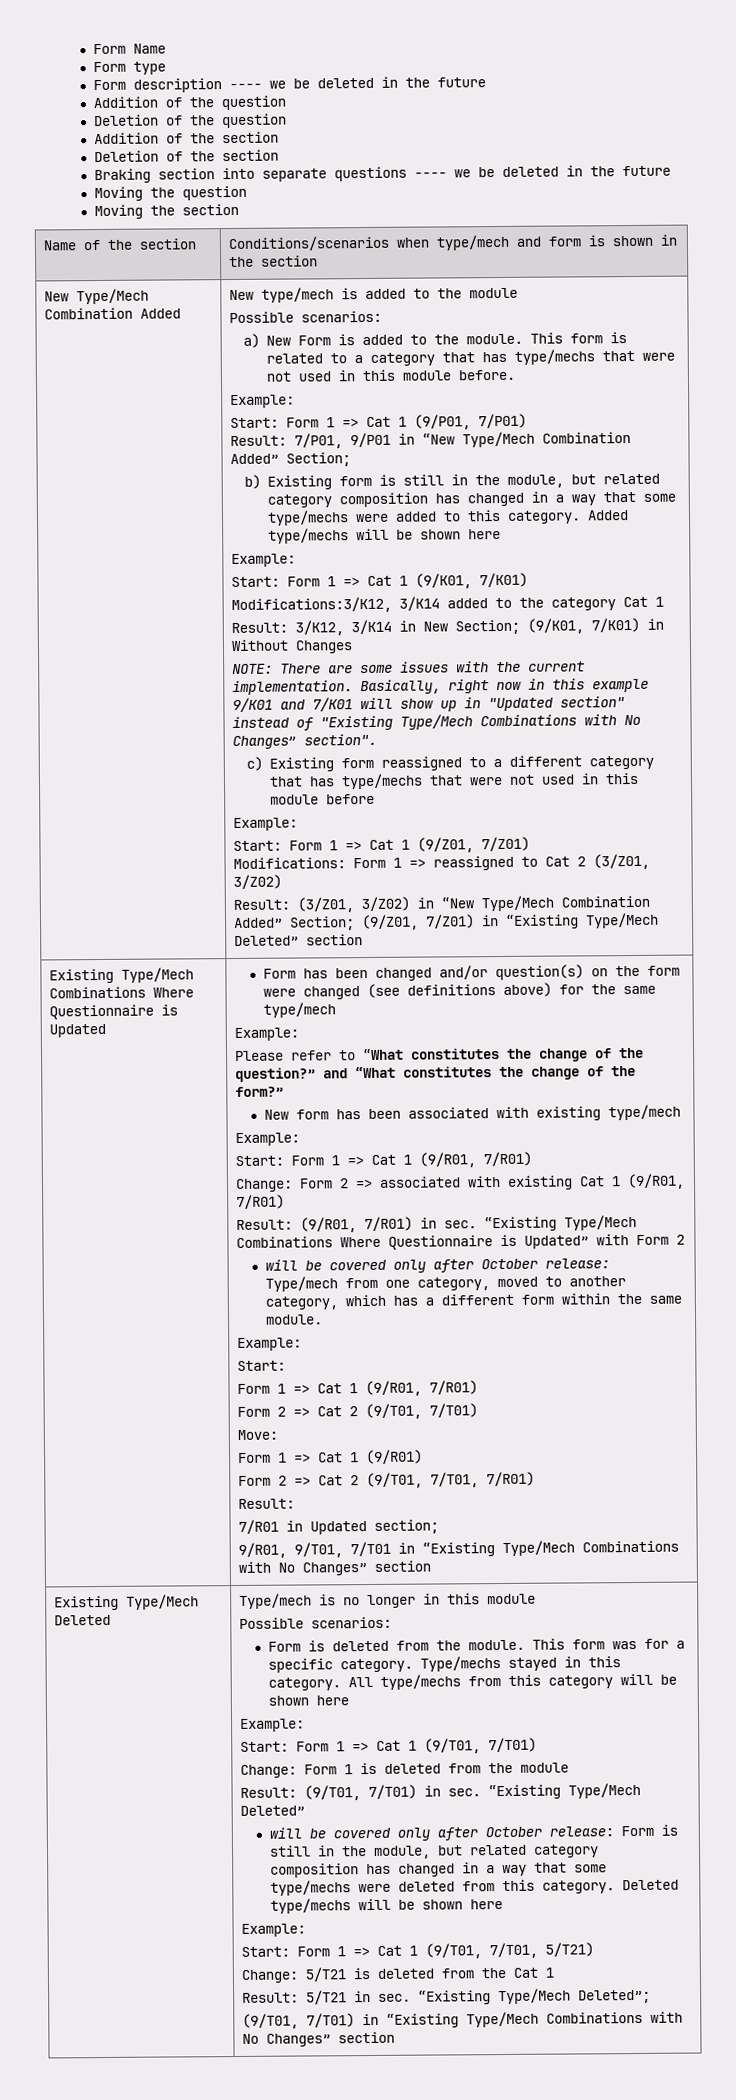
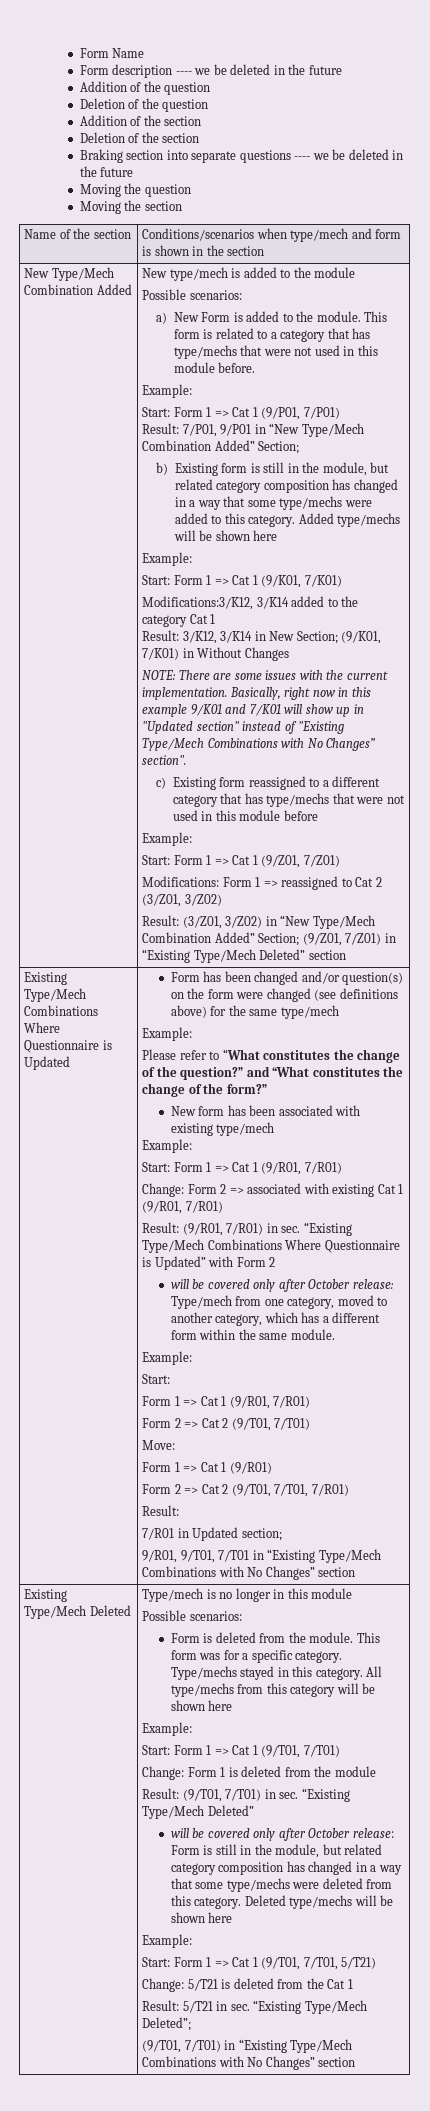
- Form type

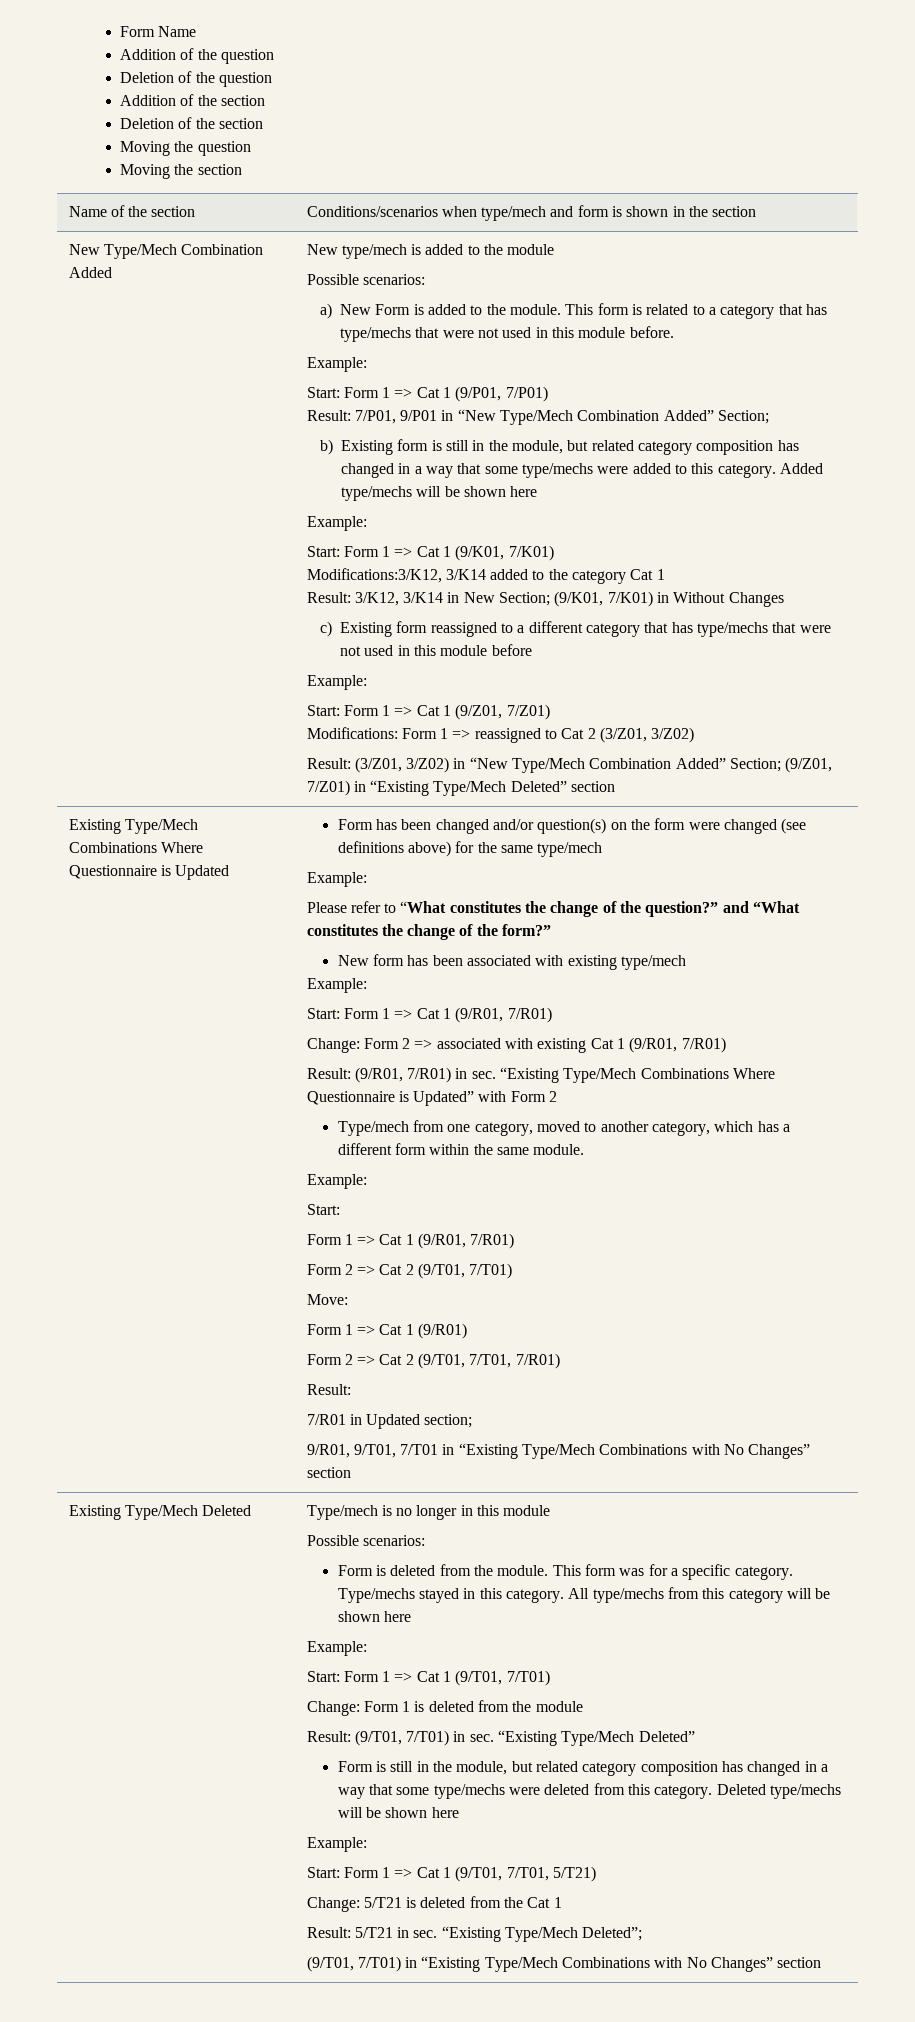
- Form description ---- we be deleted in the future
- Braking section into separate questions ---- we be deleted in the future
- NOTE: There are some issues with the current implementation. Basically, right now in this example 9/K01 and 7/K01 will show up in "Updated section" instead of "Existing Type/Mech Combinations with No Changes” section".
- will be covered only after October release: Type/mech from one category, moved to another category, which has a different form within the same module.
+ Type/mech from one category, moved to another category, which has a different form within the same module.
- will be covered only after October release: Form is still in the module, but related category composition has changed in a way that some type/mechs were deleted from this category.
+ Form is still in the module, but related category composition has changed in a way that some type/mechs were deleted from this category.

